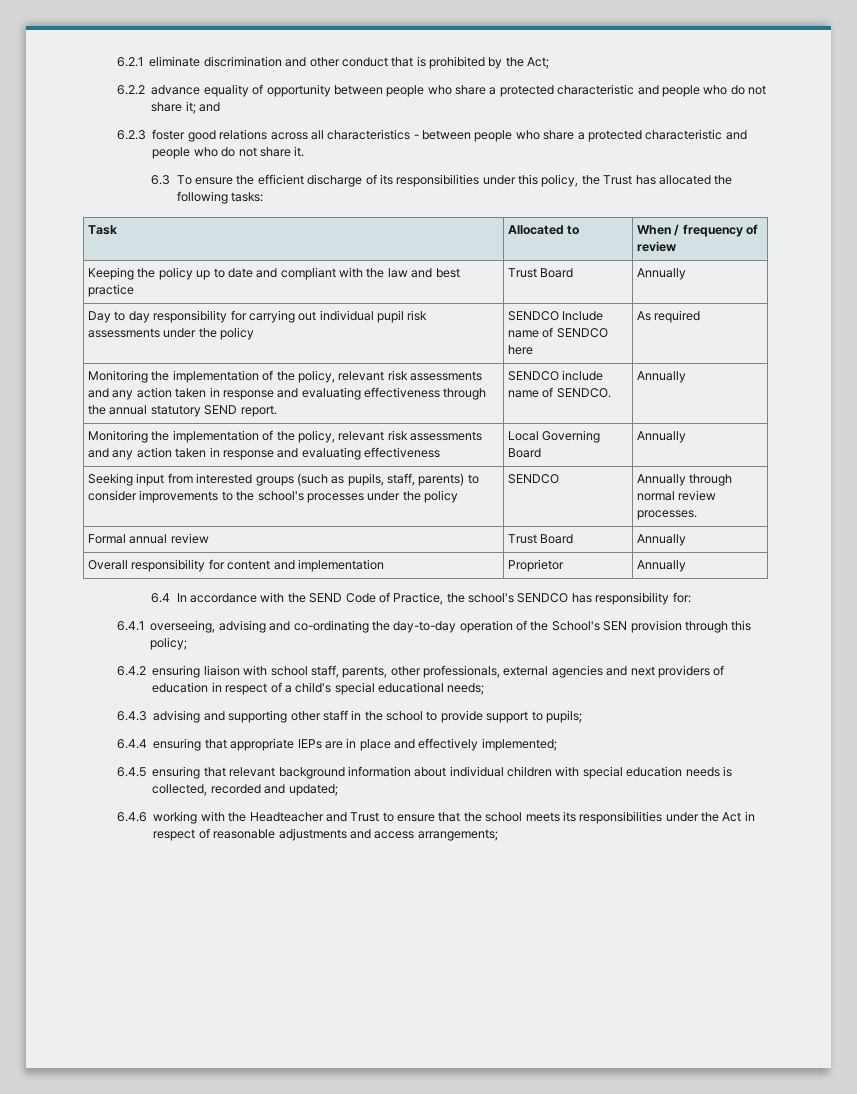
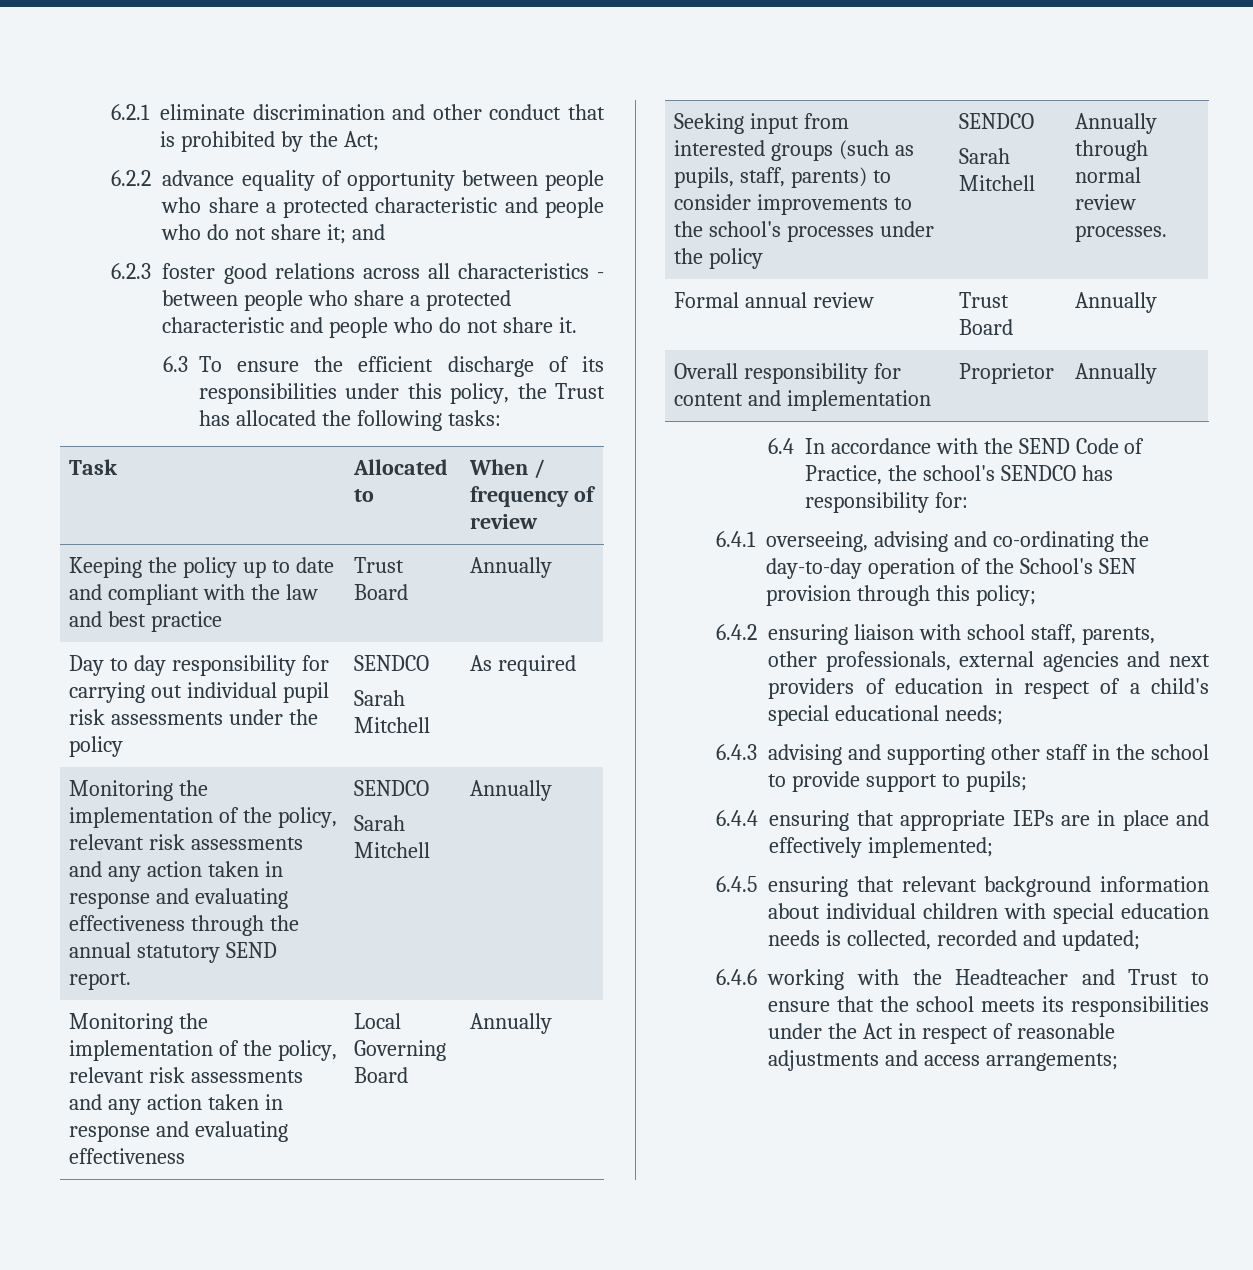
- Day to day responsibility for carrying out individual pupil risk assessments under the policy | SENDCO Include name of SENDCO here | As required
+ Day to day responsibility for carrying out individual pupil risk assessments under the policy | SENDCO
+ Sarah Mitchell | As required
- Monitoring the implementation of the policy, relevant risk assessments and any action taken in response and evaluating effectiveness through the annual statutory SEND report. | SENDCO include name of SENDCO. | Annually
+ Monitoring the implementation of the policy, relevant risk assessments and any action taken in response and evaluating effectiveness through the annual statutory SEND report. | SENDCO
+ Sarah Mitchell | Annually
- Seeking input from interested groups (such as pupils, staff, parents) to consider improvements to the school's processes under the policy | SENDCO | Annually through normal review processes.
+ Seeking input from interested groups (such as pupils, staff, parents) to consider improvements to the school's processes under the policy | SENDCO
+ Sarah Mitchell | Annually through normal review processes.

